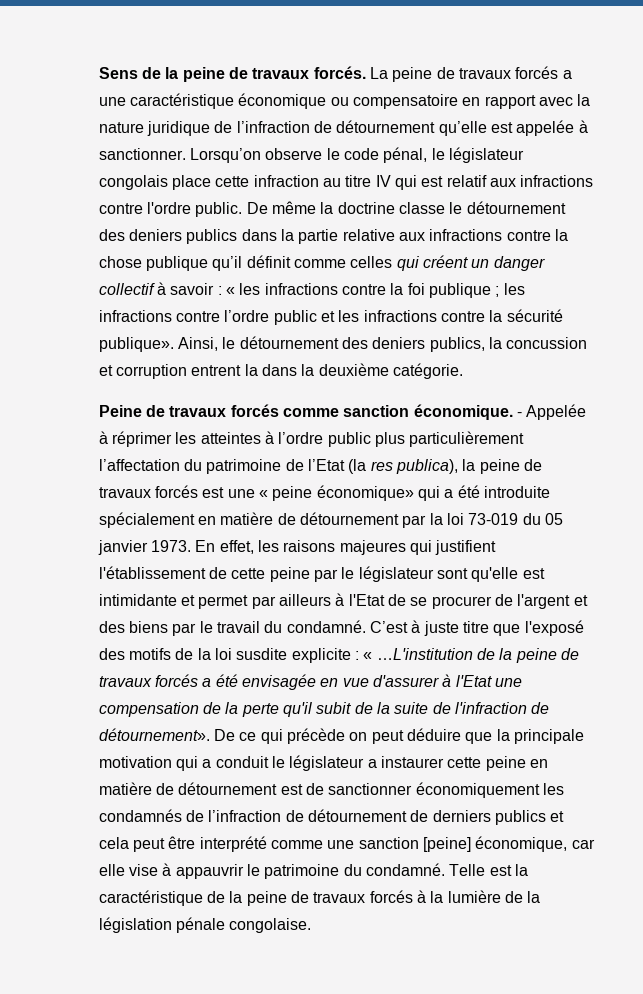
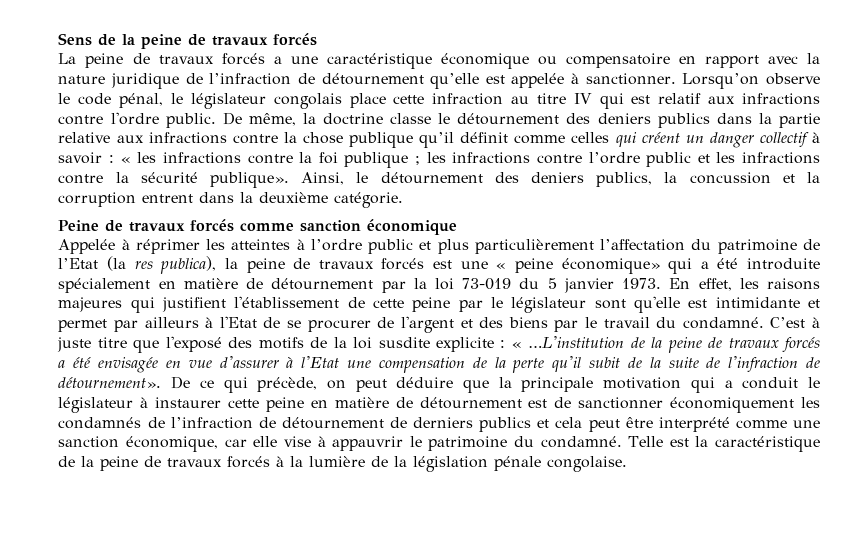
- Sens de la peine de travaux forcés. La peine de travaux forcés a une caractéristique économique ou compensatoire en rapport avec la nature juridique de l’infraction de détournement qu’elle est appelée à sanctionner.
+ Sens de la peine de travaux forcés
+ La peine de travaux forcés a une caractéristique économique ou compensatoire en rapport avec la nature juridique de l’infraction de détournement qu’elle est appelée à sanctionner.
- De même la doctrine classe le détournement des deniers publics dans la partie relative aux infractions contre la chose publique qu’il définit comme celles qui créent un danger collectif à savoir : « les infractions contre la foi publique ; les infractions contre l’ordre public et les infractions contre la sécurité publique».
+ De même, la doctrine classe le détournement des deniers publics dans la partie relative aux infractions contre la chose publique qu’il définit comme celles qui créent un danger collectif à savoir : « les infractions contre la foi publique ; les infractions contre l’ordre public et les infractions contre la sécurité publique».
- Ainsi, le détournement des deniers publics, la concussion et corruption entrent la dans la deuxième catégorie.
+ Ainsi, le détournement des deniers publics, la concussion et la corruption entrent dans la deuxième catégorie.
- Peine de travaux forcés comme sanction économique. - Appelée à réprimer les atteintes à l’ordre public plus particulièrement l’affectation du patrimoine de l’Etat (la res publica), la peine de travaux forcés est une « peine économique» qui a été introduite spécialement en matière de détournement par la loi 73-019 du 05 janvier 1973.
+ Peine de travaux forcés comme sanction économique
+ Appelée à réprimer les atteintes à l’ordre public et plus particulièrement l’affectation du patrimoine de l’Etat (la res publica), la peine de travaux forcés est une « peine économique» qui a été introduite spécialement en matière de détournement par la loi 73-019 du 5 janvier 1973.
- De ce qui précède on peut déduire que la principale motivation qui a conduit le législateur a instaurer cette peine en matière de détournement est de sanctionner économiquement les condamnés de l’infraction de détournement de derniers publics et cela peut être interprété comme une sanction [peine] économique, car elle vise à appauvrir le patrimoine du condamné.
+ De ce qui précède, on peut déduire que la principale motivation qui a conduit le législateur à instaurer cette peine en matière de détournement est de sanctionner économiquement les condamnés de l’infraction de détournement de derniers publics et cela peut être interprété comme une sanction économique, car elle vise à appauvrir le patrimoine du condamné.

